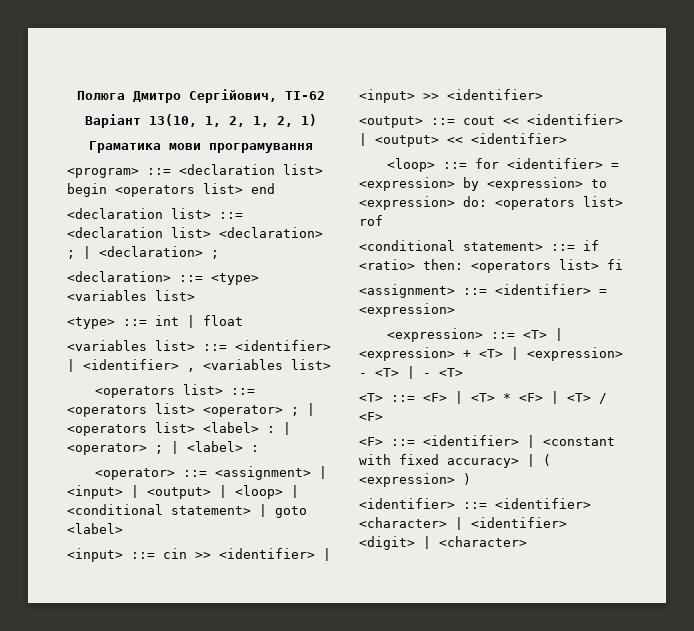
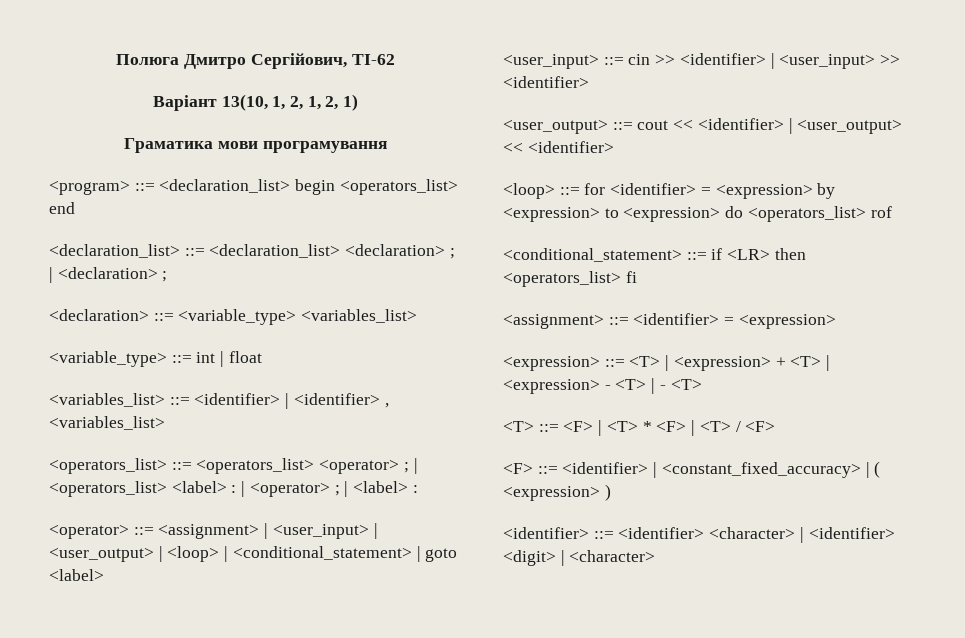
- <program> ::= <declaration list> begin <operators list> end
- <declaration list> ::= <declaration list> <declaration> ; | <declaration> ;
+ <program> ::= <declaration_list> begin <operators_list> end
+ <declaration_list> ::= <declaration_list> <declaration> ; | <declaration> ;
- <declaration> ::= <type> <variables list>
- <type> ::= int | float
+ <declaration> ::= <variable_type> <variables_list>
+ <variable_type> ::= int | float
- <variables list> ::= <identifier> | <identifier> , <variables list>
- <operators list> ::= <operators list> <operator> ; | <operators list> <label> : | <operator> ; | <label> :
+ <variables_list> ::= <identifier> | <identifier> , <variables_list>
+ <operators_list> ::= <operators_list> <operator> ; | <operators_list> <label> : | <operator> ; | <label> :
- <operator> ::= <assignment> | <input> | <output> | <loop> | <conditional statement> | goto <label>
+ <operator> ::= <assignment> | <user_input> | <user_output> | <loop> | <conditional_statement> | goto <label>
- <input> ::= cin >> <identifier> | <input> >> <identifier>
+ <user_input> ::= cin >> <identifier> | <user_input> >> <identifier>
- <output> ::= cout << <identifier> | <output> << <identifier>
+ <user_output> ::= cout << <identifier> | <user_output> << <identifier>
- <loop> ::= for <identifier> = <expression> by <expression> to <expression> do: <operators list> rof
- <conditional statement> ::= if <ratio> then: <operators list> fi
+ <loop> ::= for <identifier> = <expression> by <expression> to <expression> do <operators_list> rof
+ <conditional_statement> ::= if <LR> then <operators_list> fi
- <F> ::= <identifier> | <constant with fixed accuracy> | ( <expression> )
+ <F> ::= <identifier> | <constant_fixed_accuracy> | ( <expression> )

